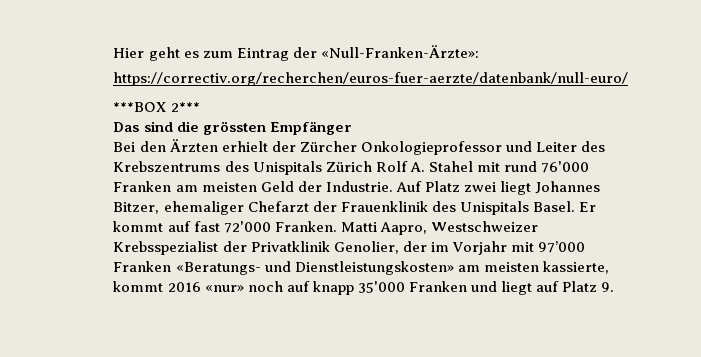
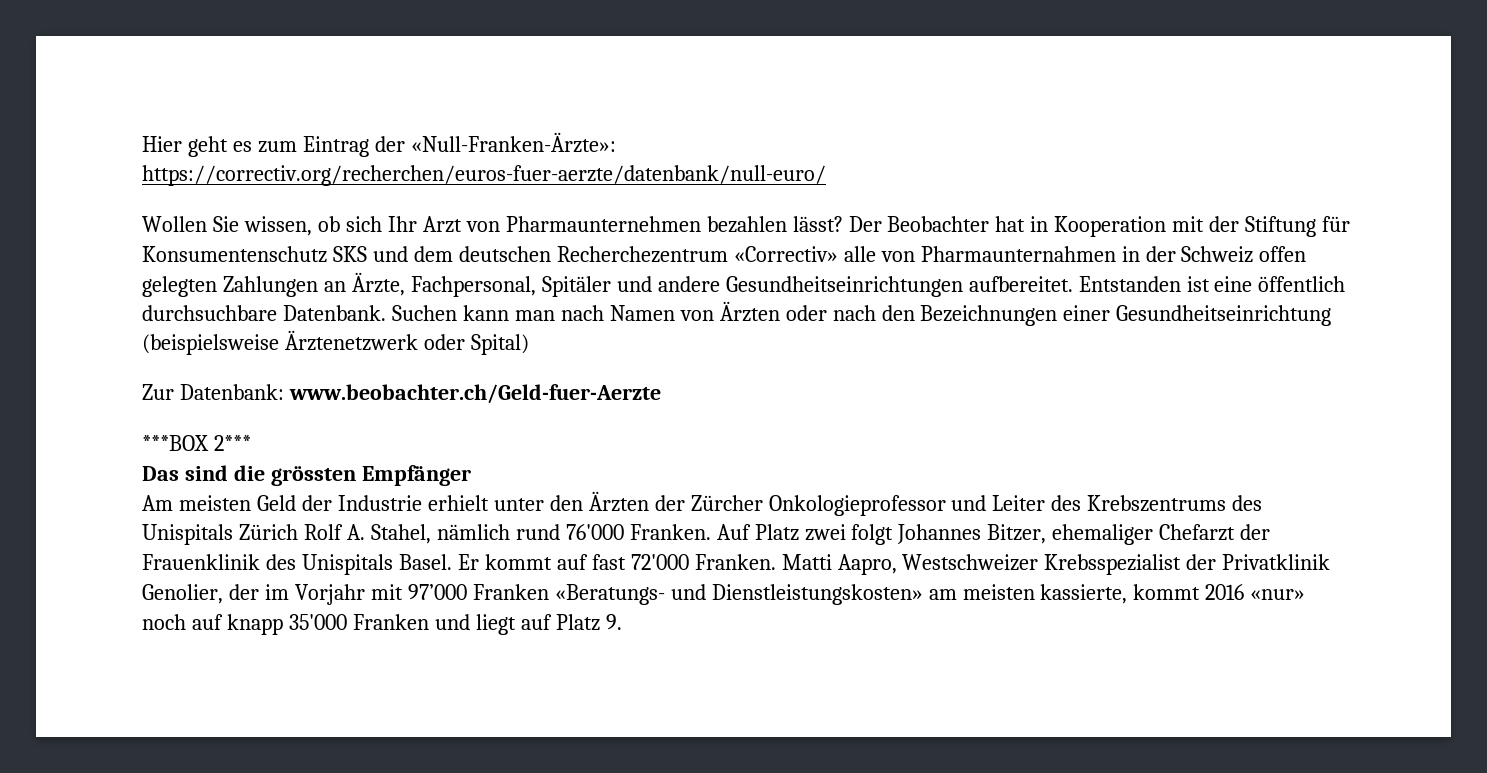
+ Wollen Sie wissen, ob sich Ihr Arzt von Pharmaunternehmen bezahlen lässt? Der Beobachter hat in Kooperation mit der Stiftung für Konsumentenschutz SKS und dem deutschen Recherchezentrum «Correctiv» alle von Pharmaunternahmen in der Schweiz offen gelegten Zahlungen an Ärzte, Fachpersonal, Spitäler und andere Gesundheitseinrichtungen aufbereitet. Entstanden ist eine öffentlich durchsuchbare Datenbank. Suchen kann man nach Namen von Ärzten oder nach den Bezeichnungen einer Gesundheitseinrichtung (beispielsweise Ärztenetzwerk oder Spital)
+ Zur Datenbank: www.beobachter.ch/Geld-fuer-Aerzte
- Bei den Ärzten erhielt der Zürcher Onkologieprofessor und Leiter des Krebszentrums des Unispitals Zürich Rolf A. Stahel mit rund 76'000 Franken am meisten Geld der Industrie.
+ Am meisten Geld der Industrie erhielt unter den Ärzten der Zürcher Onkologieprofessor und Leiter des Krebszentrums des Unispitals Zürich Rolf A. Stahel, nämlich rund 76'000 Franken.
- Auf Platz zwei liegt Johannes Bitzer, ehemaliger Chefarzt der Frauenklinik des Unispitals Basel.
+ Auf Platz zwei folgt Johannes Bitzer, ehemaliger Chefarzt der Frauenklinik des Unispitals Basel.

